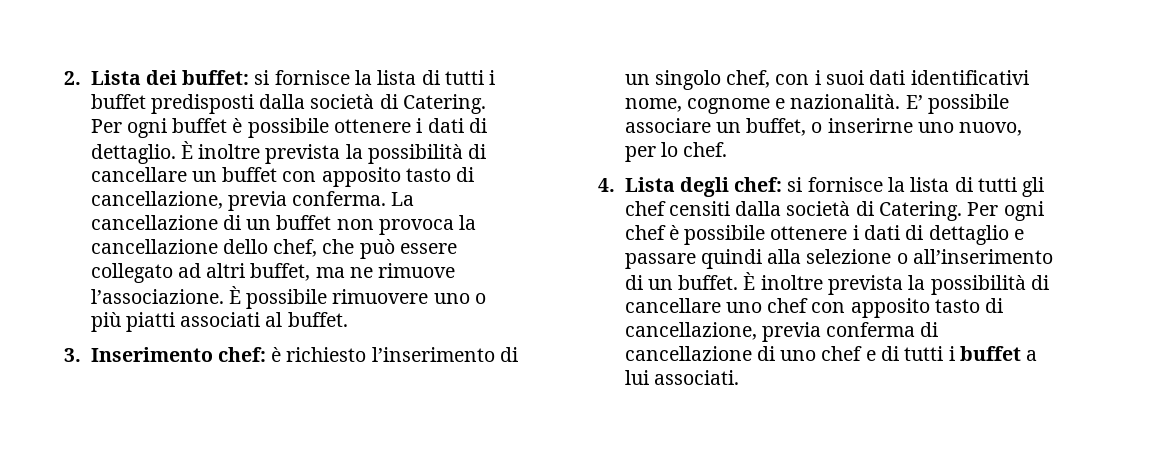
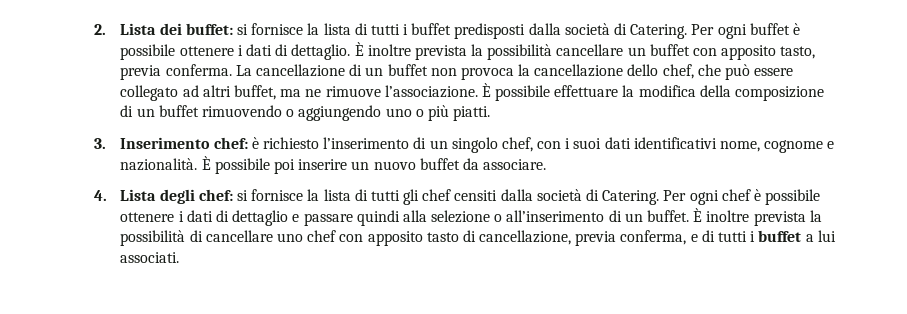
- È inoltre prevista la possibilità di cancellare un buffet con apposito tasto di cancellazione, previa conferma.
+ È inoltre prevista la possibilità cancellare un buffet con apposito tasto, previa conferma.
- È possibile rimuovere uno o più piatti associati al buffet.
+ È possibile effettuare la modifica della composizione di un buffet rimuovendo o aggiungendo uno o più piatti.
- E’ possibile associare un buffet, o inserirne uno nuovo, per lo chef.
+ È possibile poi inserire un nuovo buffet da associare.
- È inoltre prevista la possibilità di cancellare uno chef con apposito tasto di cancellazione, previa conferma di cancellazione di uno chef e di tutti i buffet a lui associati.
+ È inoltre prevista la possibilità di cancellare uno chef con apposito tasto di cancellazione, previa conferma, e di tutti i buffet a lui associati.

